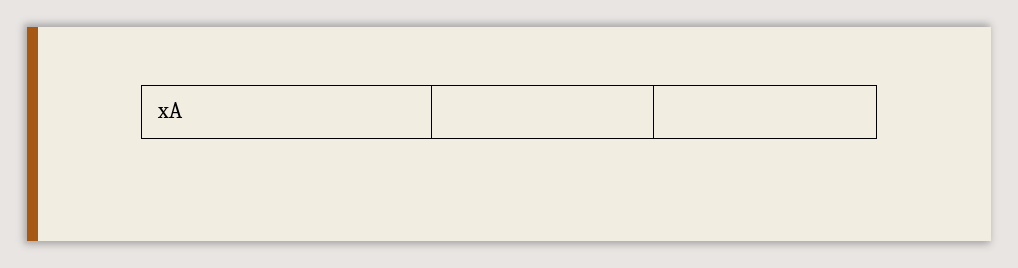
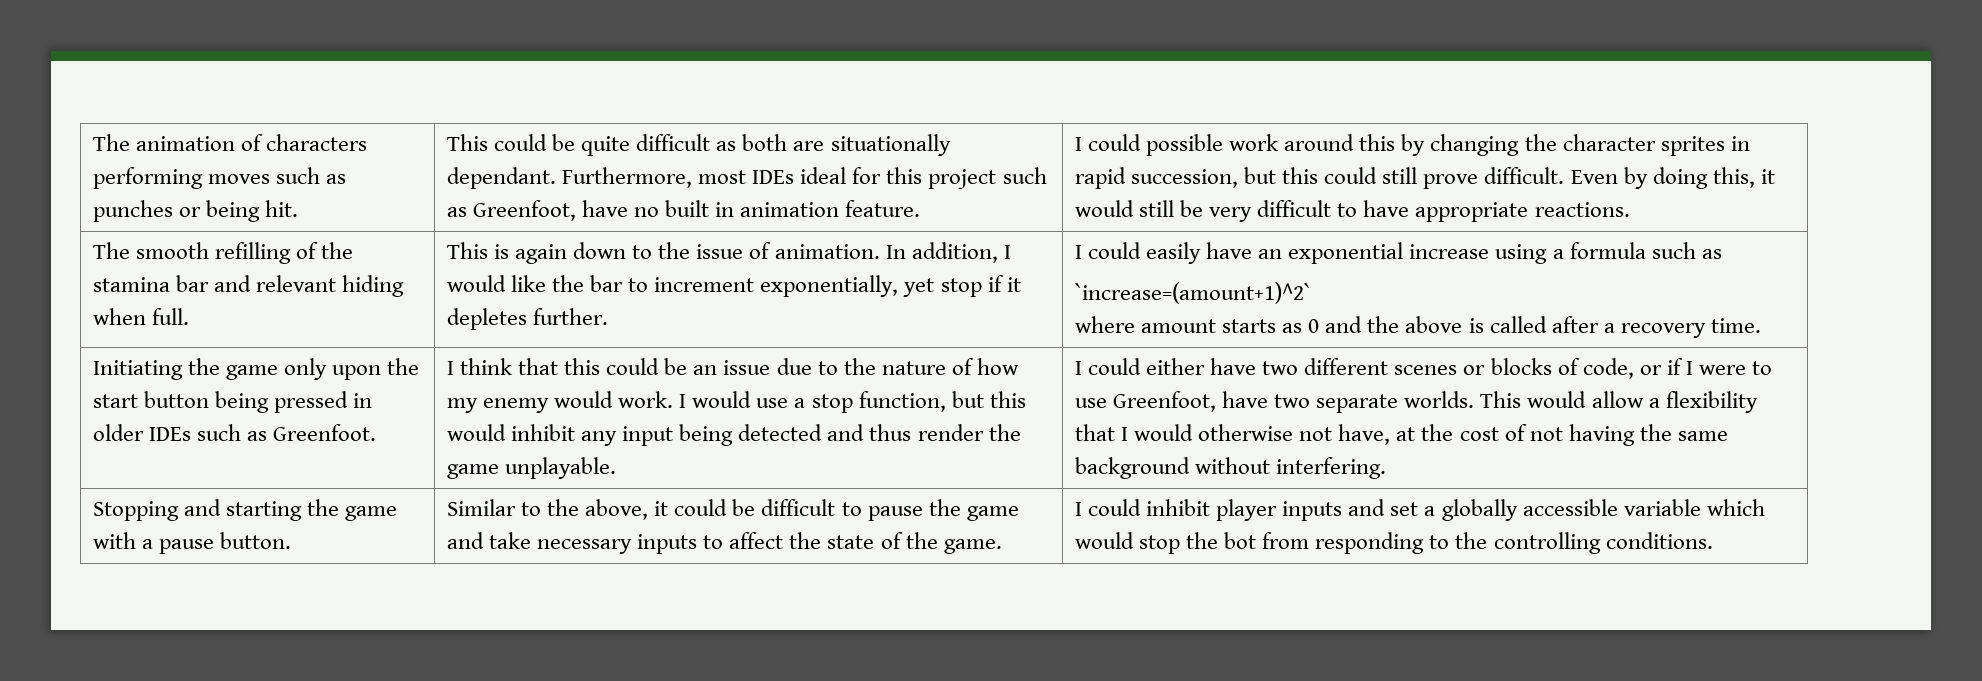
- xA
+ The animation of characters performing moves such as punches or being hit. | This could be quite difficult as both are situationally dependant. Furthermore, most IDEs ideal for this project such as Greenfoot, have no built in animation feature. | I could possible work around this by changing the character sprites in rapid succession, but this could still prove difficult. Even by doing this, it would still be very difficult to have appropriate reactions.
+ The smooth refilling of the stamina bar and relevant hiding when full. | This is again down to the issue of animation. In addition, I would like the bar to increment exponentially, yet stop if it depletes further. | I could easily have an exponential increase using a formula such as
+ `increase=(amount+1)^2`
+ where amount starts as 0 and the above is called after a recovery time.
+ Initiating the game only upon the start button being pressed in older IDEs such as Greenfoot. | I think that this could be an issue due to the nature of how my enemy would work. I would use a stop function, but this would inhibit any input being detected and thus render the game unplayable. | I could either have two different scenes or blocks of code, or if I were to use Greenfoot, have two separate worlds. This would allow a flexibility that I would otherwise not have, at the cost of not having the same background without interfering.
+ Stopping and starting the game with a pause button. | Similar to the above, it could be difficult to pause the game and take necessary inputs to affect the state of the game. | I could inhibit player inputs and set a globally accessible variable which would stop the bot from responding to the controlling conditions.

